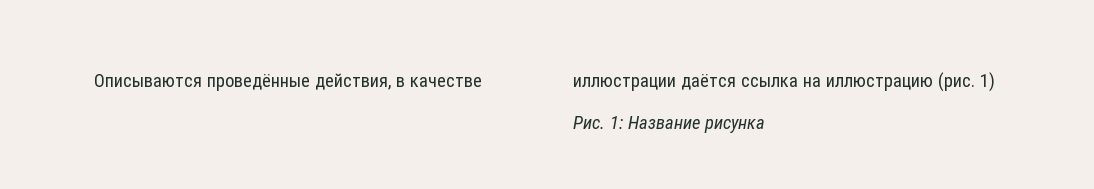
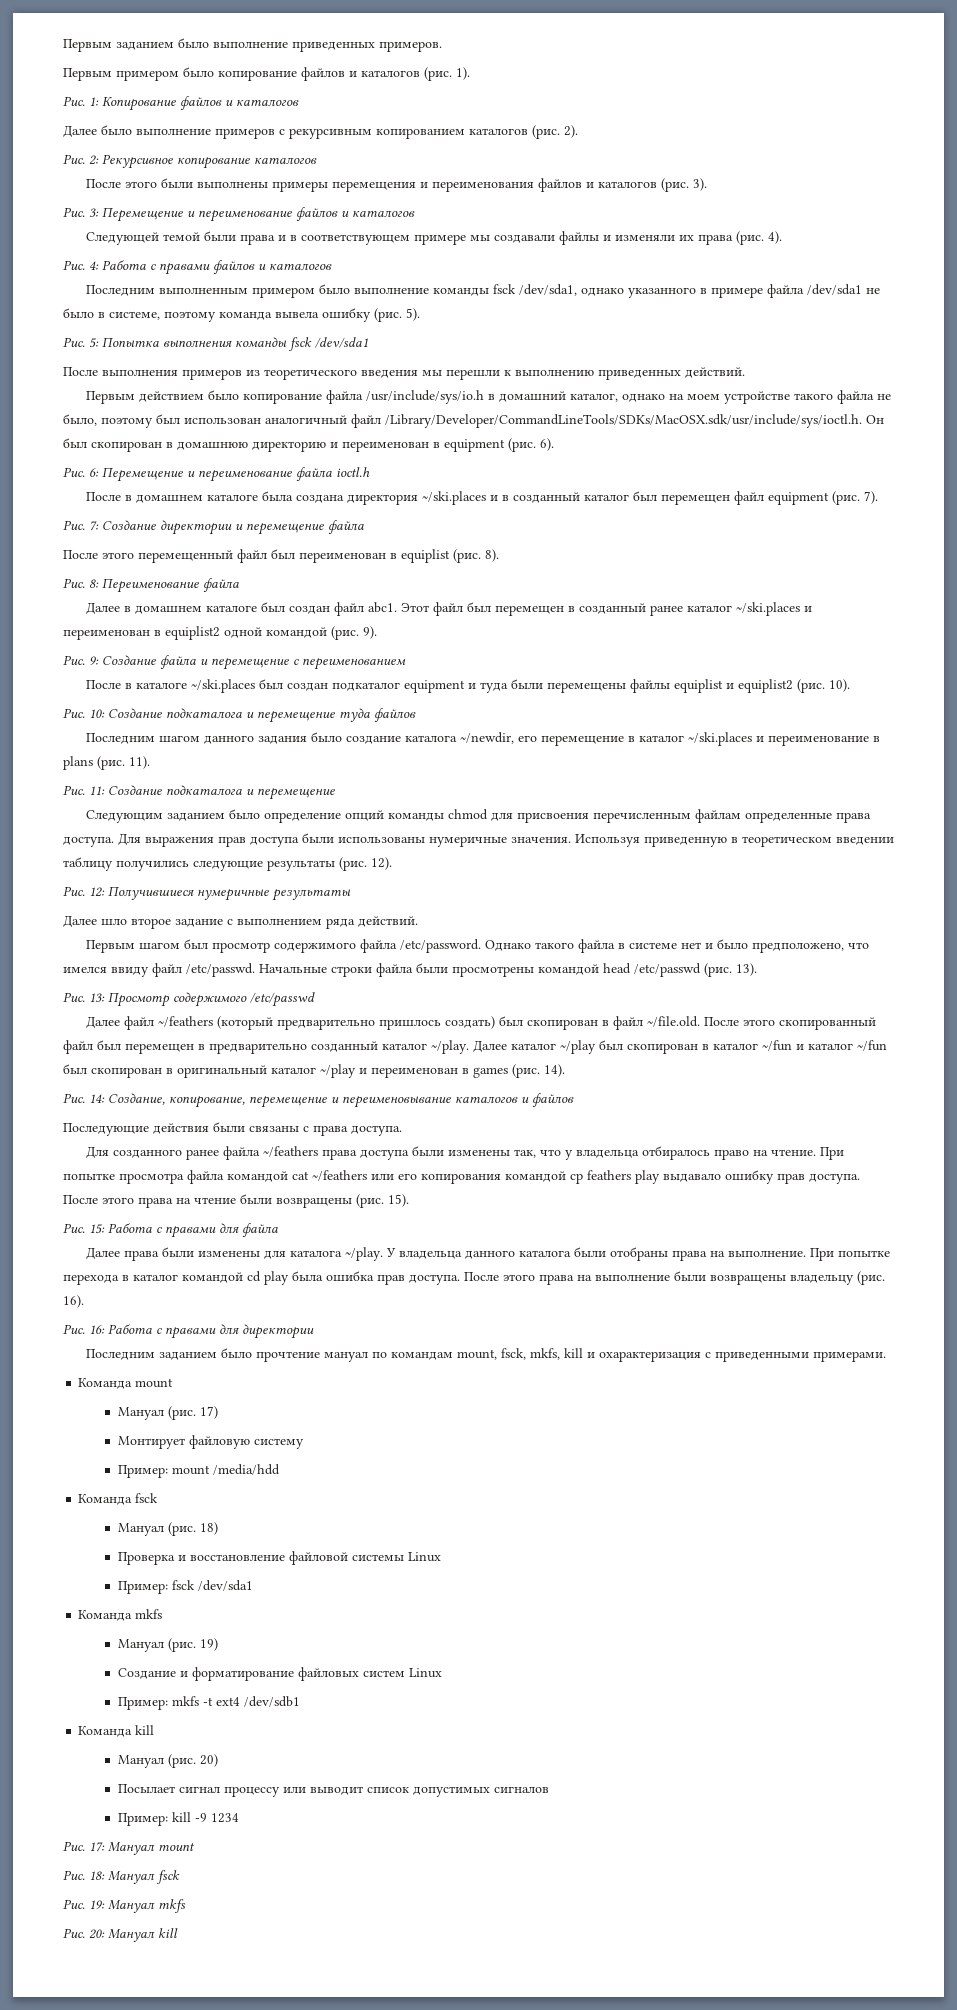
- Описываются проведённые действия, в качестве иллюстрации даётся ссылка на иллюстрацию (рис. 1)
- Рис. 1: Название рисунка
+ Первым заданием было выполнение приведенных примеров.
+ Первым примером было копирование файлов и каталогов (рис. 1).
+ Рис. 1: Копирование файлов и каталогов
+ Далее было выполнение примеров с рекурсивным копированием каталогов (рис. 2).
+ Рис. 2: Рекурсивное копирование каталогов
+ После этого были выполнены примеры перемещения и переименования файлов и каталогов (рис. 3).
+ Рис. 3: Перемещение и переименование файлов и каталогов
+ Следующей темой были права и в соответствующем примере мы создавали файлы и изменяли их права (рис. 4).
+ Рис. 4: Работа с правами файлов и каталогов
+ Последним выполненным примером было выполнение команды fsck /dev/sda1, однако указанного в примере файла /dev/sda1 не было в системе, поэтому команда вывела ошибку (рис. 5).
+ Рис. 5: Попытка выполнения команды fsck /dev/sda1
+ После выполнения примеров из теоретического введения мы перешли к выполнению приведенных действий.
+ Первым действием было копирование файла /usr/include/sys/io.h в домашний каталог, однако на моем устройстве такого файла не было, поэтому был использован аналогичный файл /Library/Developer/CommandLineTools/SDKs/MacOSX.sdk/usr/include/sys/ioctl.h. Он был скопирован в домашнюю директорию и переименован в equipment (рис. 6).
+ Рис. 6: Перемещение и переименование файла ioctl.h
+ После в домашнем каталоге была создана директория ~/ski.places и в созданный каталог был перемещен файл equipment (рис. 7).
+ Рис. 7: Создание директории и перемещение файла
+ После этого перемещенный файл был переименован в equiplist (рис. 8).
+ Рис. 8: Переименование файла
+ Далее в домашнем каталоге был создан файл abc1. Этот файл был перемещен в созданный ранее каталог ~/ski.places и переименован в equiplist2 одной командой (рис. 9).
+ Рис. 9: Создание файла и перемещение с переименованием
+ После в каталоге ~/ski.places был создан подкаталог equipment и туда были перемещены файлы equiplist и equiplist2 (рис. 10).
+ Рис. 10: Создание подкаталога и перемещение туда файлов
+ Последним шагом данного задания было создание каталога ~/newdir, его перемещение в каталог ~/ski.places и переименование в plans (рис. 11).
+ Рис. 11: Создание подкаталога и перемещение
+ Следующим заданием было определение опций команды chmod для присвоения перечисленным файлам определенные права доступа. Для выражения прав доступа были использованы нумеричные значения. Используя приведенную в теоретическом введении таблицу получились следующие результаты (рис. 12).
+ Рис. 12: Получившиеся нумеричные результаты
+ Далее шло второе задание с выполнением ряда действий.
+ Первым шагом был просмотр содержимого файла /etc/password. Однако такого файла в системе нет и было предположено, что имелся ввиду файл /etc/passwd. Начальные строки файла были просмотрены командой head /etc/passwd (рис. 13).
+ Рис. 13: Просмотр содержимого /etc/passwd
+ Далее файл ~/feathers (который предварительно пришлось создать) был скопирован в файл ~/file.old. После этого скопированный файл был перемещен в предварительно созданный каталог ~/play. Далее каталог ~/play был скопирован в каталог ~/fun и каталог ~/fun был скопирован в оригинальный каталог ~/play и переименован в games (рис. 14).
+ Рис. 14: Создание, копирование, перемещение и переименовывание каталогов и файлов
+ Последующие действия были связаны с права доступа.
+ Для созданного ранее файла ~/feathers права доступа были изменены так, что у владельца отбиралось право на чтение. При попытке просмотра файла командой cat ~/feathers или его копирования командой cp feathers play выдавало ошибку прав доступа. После этого права на чтение были возвращены (рис. 15).
+ Рис. 15: Работа с правами для файла
+ Далее права были изменены для каталога ~/play. У владельца данного каталога были отобраны права на выполнение. При попытке перехода в каталог командой cd play была ошибка прав доступа. После этого права на выполнение были возвращены владельцу (рис. 16).
+ Рис. 16: Работа с правами для директории
+ Последним заданием было прочтение мануал по командам mount, fsck, mkfs, kill и охарактеризация с приведенными примерами.
+ Команда mount
+ Мануал (рис. 17)
+ Монтирует файловую систему
+ Пример: mount /media/hdd
+ Команда fsck
+ Мануал (рис. 18)
+ Проверка и восстановление файловой системы Linux
+ Пример: fsck /dev/sda1
+ Команда mkfs
+ Мануал (рис. 19)
+ Создание и форматирование файловых систем Linux
+ Пример: mkfs -t ext4 /dev/sdb1
+ Команда kill
+ Мануал (рис. 20)
+ Посылает сигнал процессу или выводит список допустимых сигналов
+ Пример: kill -9 1234
+ Рис. 17: Мануал mount
+ Рис. 18: Мануал fsck
+ Рис. 19: Мануал mkfs
+ Рис. 20: Мануал kill

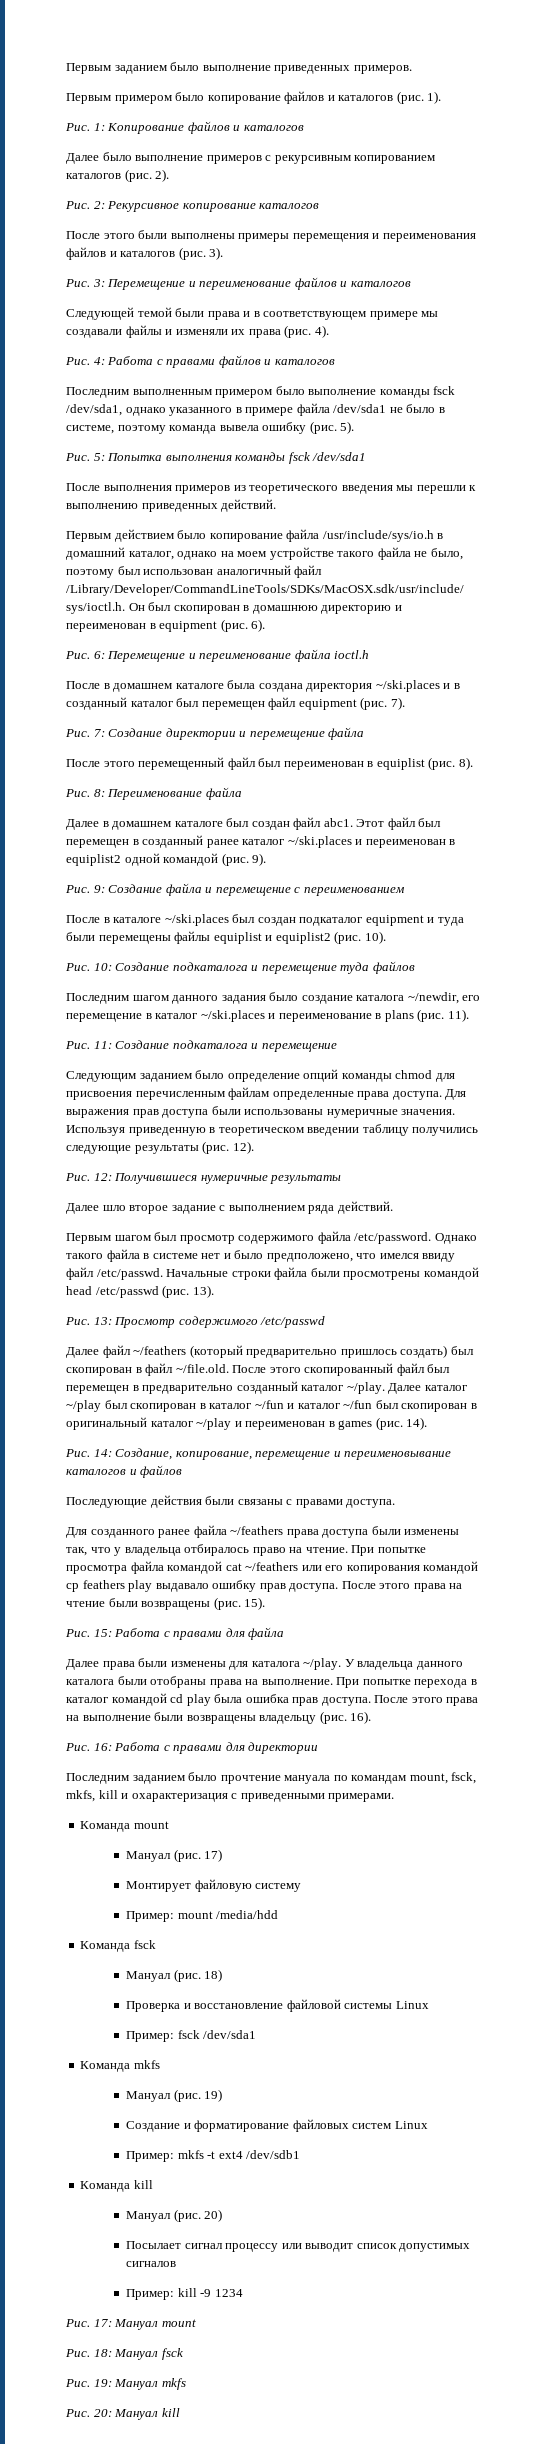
- Последующие действия были связаны с права доступа.
+ Последующие действия были связаны с правами доступа.
- Последним заданием было прочтение мануал по командам mount, fsck, mkfs, kill и охарактеризация с приведенными примерами.
+ Последним заданием было прочтение мануала по командам mount, fsck, mkfs, kill и охарактеризация с приведенными примерами.

